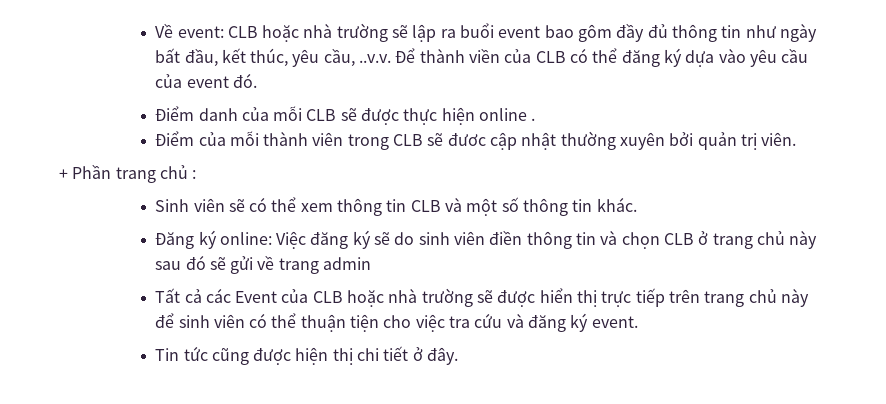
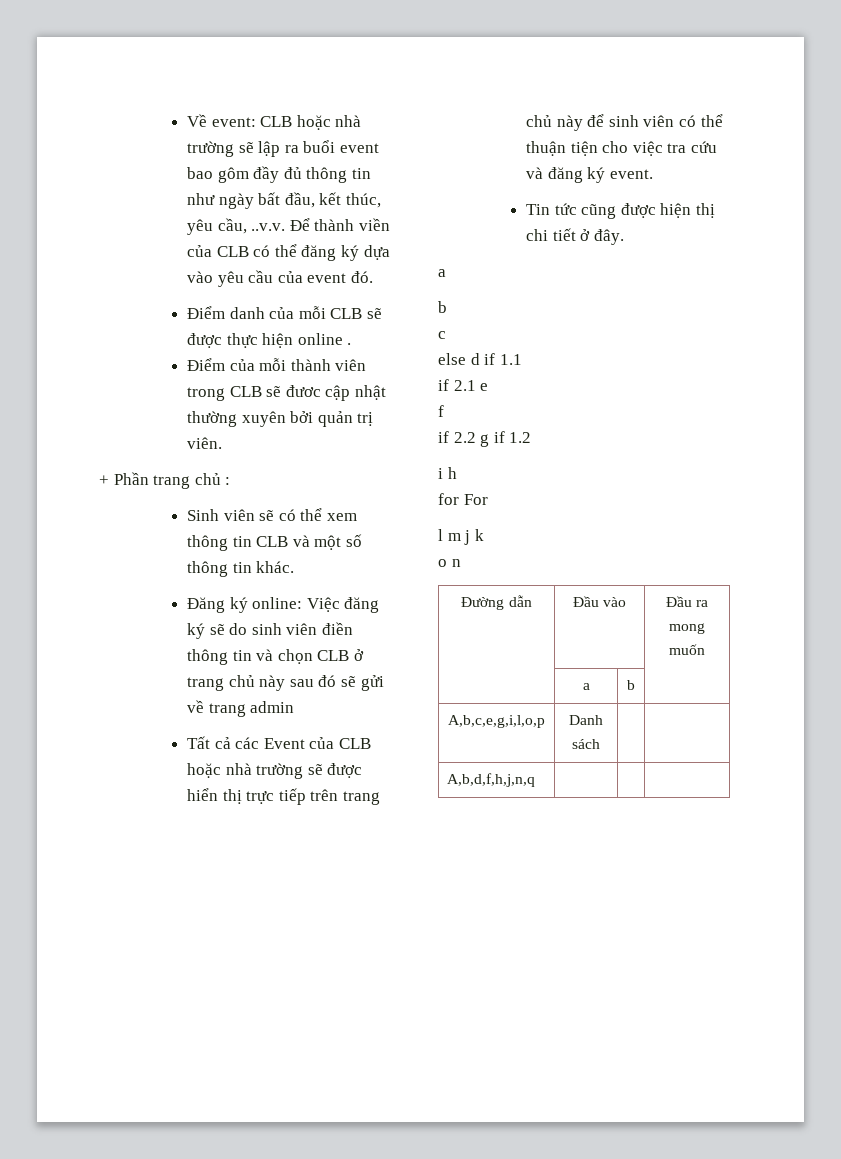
  Tin tức cũng được hiện thị chi tiết ở đây.
+ a
+ b
+ c
+ else d if 1.1
+ if 2.1 e
+ f
+ if 2.2 g if 1.2
+ i h
+ for For
+ l m j k
+ o n
+ Đường dẫn | Đầu vào | Đầu ra mong muốn
+ | a | b |
+ A,b,c,e,g,i,l,o,p | Danh sách | |
+ A,b,d,f,h,j,n,q | | |

